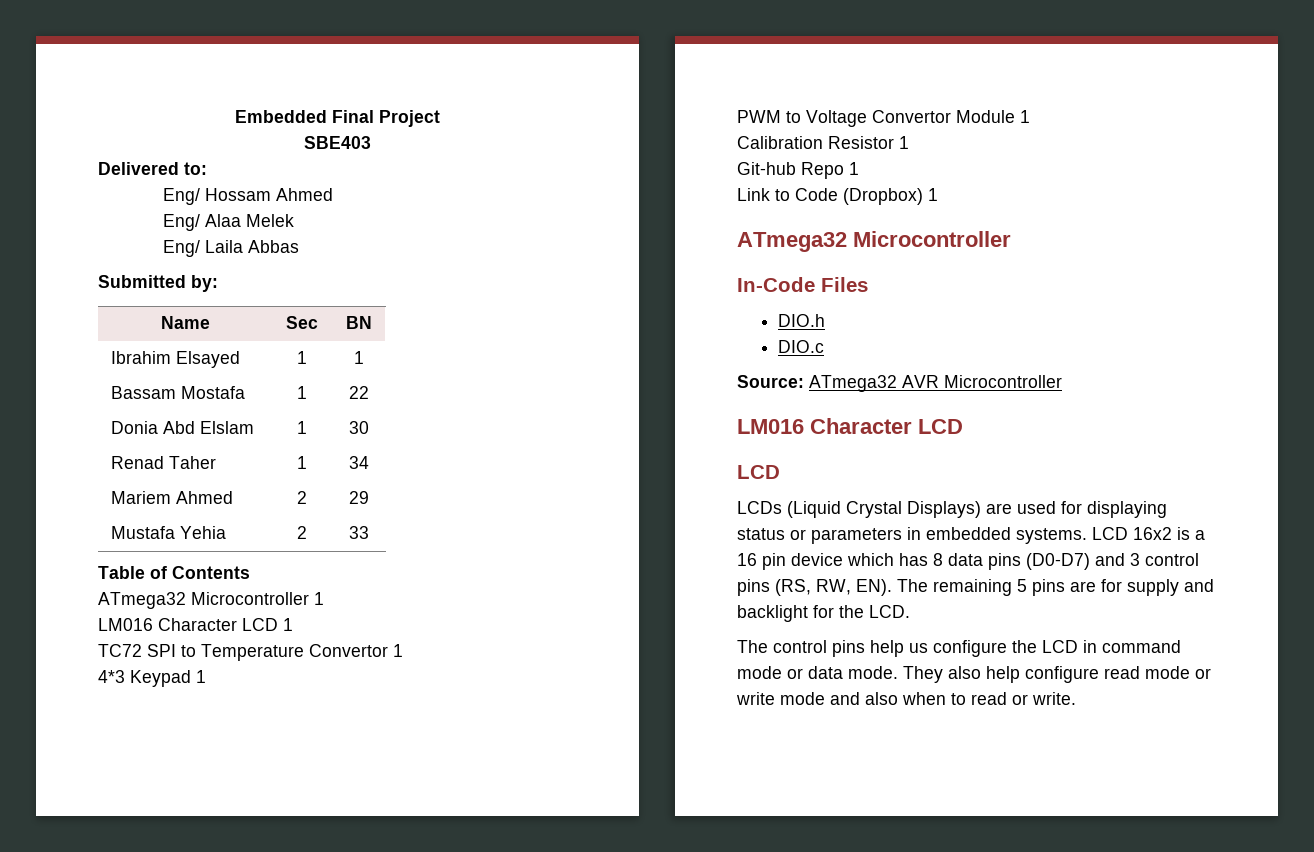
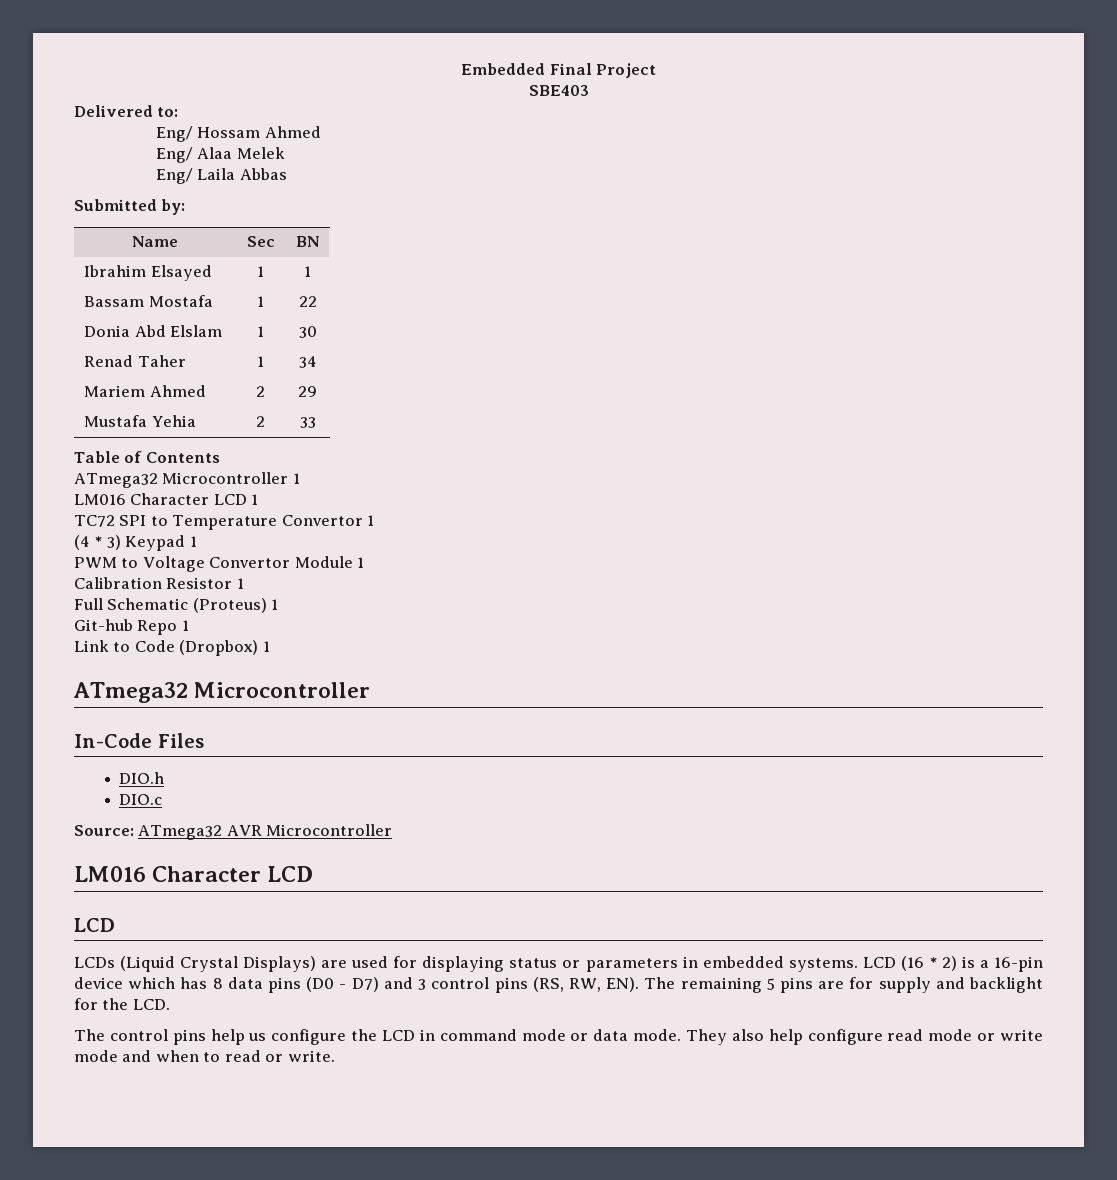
- 4*3 Keypad 1
+ (4 * 3) Keypad 1
+ Full Schematic (Proteus) 1
- LCD 16x2 is a 16 pin device which has 8 data pins (D0-D7) and 3 control pins (RS, RW, EN). The remaining 5 pins are for supply and backlight for the LCD.
+ LCD (16 * 2) is a 16-pin device which has 8 data pins (D0 - D7) and 3 control pins (RS, RW, EN). The remaining 5 pins are for supply and backlight for the LCD.
- They also help configure read mode or write mode and also when to read or write.
+ They also help configure read mode or write mode and when to read or write.

